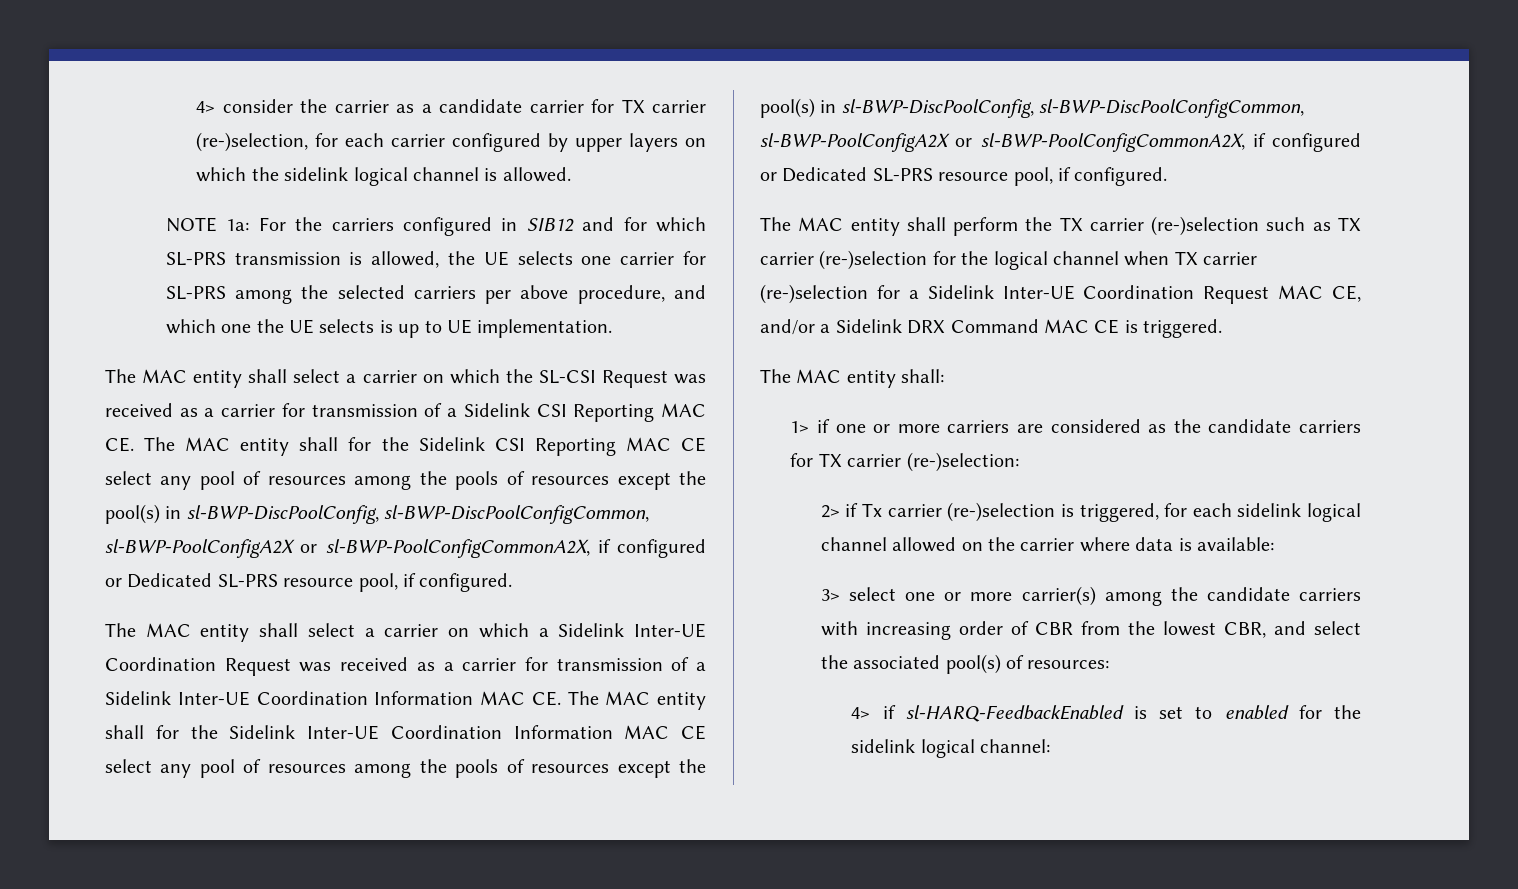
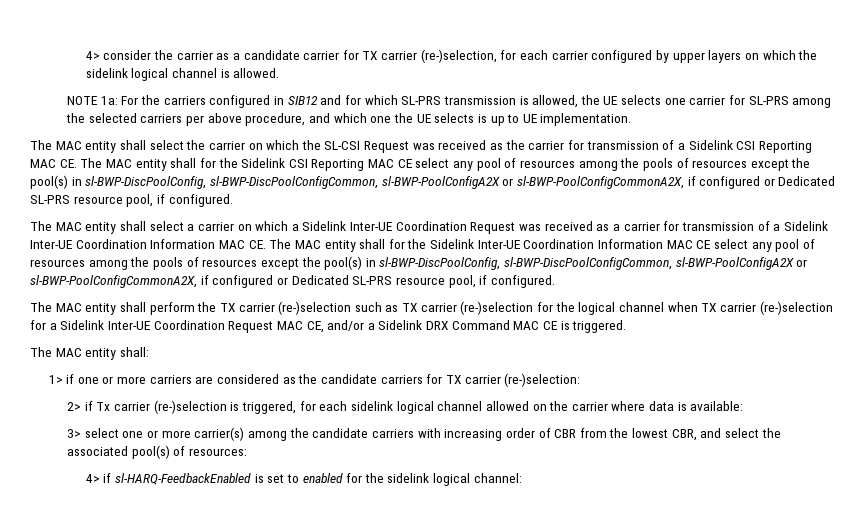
- The MAC entity shall select a carrier on which the SL-CSI Request was received as a carrier for transmission of a Sidelink CSI Reporting MAC CE. The MAC entity shall for the Sidelink CSI Reporting MAC CE select any pool of resources among the pools of resources except the pool(s) in sl-BWP-DiscPoolConfig, sl-BWP-DiscPoolConfigCommon, sl-BWP-PoolConfigA2X or sl-BWP-PoolConfigCommonA2X, if configured or Dedicated SL-PRS resource pool, if configured.
+ The MAC entity shall select the carrier on which the SL-CSI Request was received as the carrier for transmission of a Sidelink CSI Reporting MAC CE. The MAC entity shall for the Sidelink CSI Reporting MAC CE select any pool of resources among the pools of resources except the pool(s) in sl-BWP-DiscPoolConfig, sl-BWP-DiscPoolConfigCommon, sl-BWP-PoolConfigA2X or sl-BWP-PoolConfigCommonA2X, if configured or Dedicated SL-PRS resource pool, if configured.

